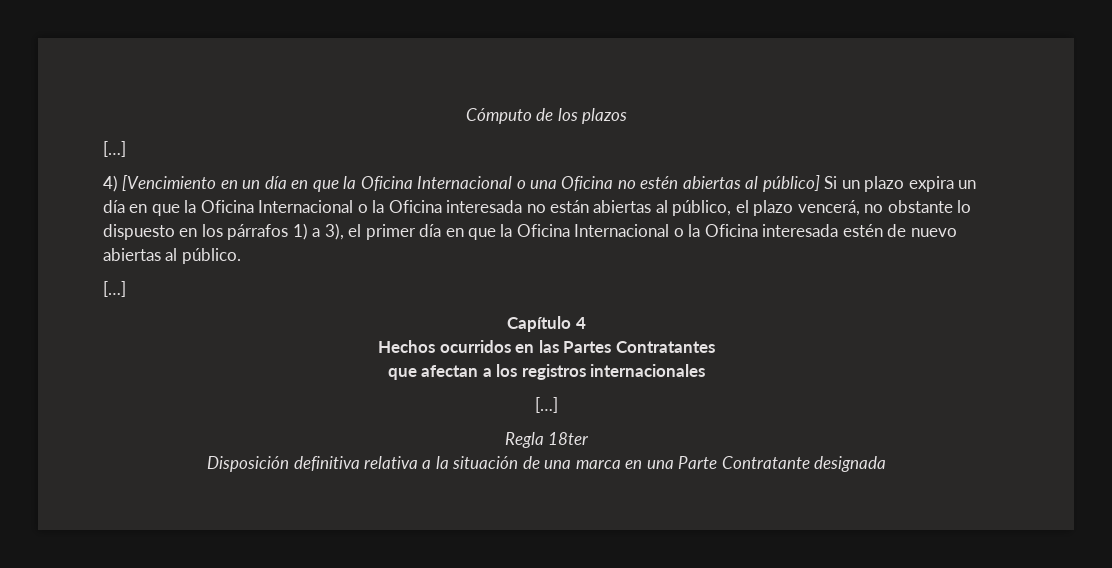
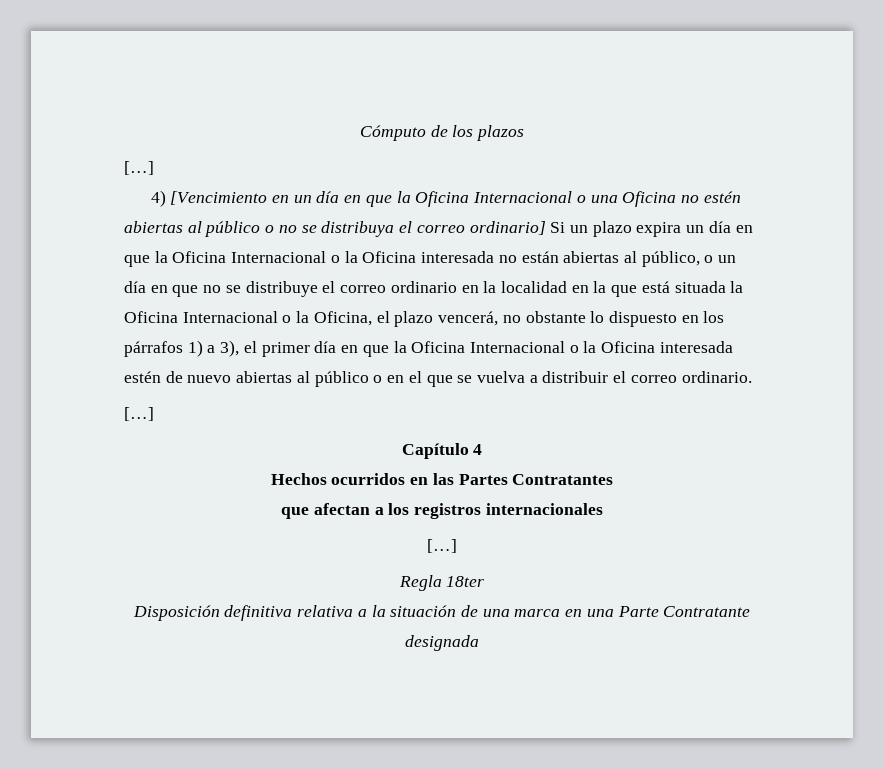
- 4) [Vencimiento en un día en que la Oficina Internacional o una Oficina no estén abiertas al público] Si un plazo expira un día en que la Oficina Internacional o la Oficina interesada no están abiertas al público, el plazo vencerá, no obstante lo dispuesto en los párrafos 1) a 3), el primer día en que la Oficina Internacional o la Oficina interesada estén de nuevo abiertas al público.
+ 4) [Vencimiento en un día en que la Oficina Internacional o una Oficina no estén abiertas al público o no se distribuya el correo ordinario] Si un plazo expira un día en que la Oficina Internacional o la Oficina interesada no están abiertas al público, o un día en que no se distribuye el correo ordinario en la localidad en la que está situada la Oficina Internacional o la Oficina, el plazo vencerá, no obstante lo dispuesto en los párrafos 1) a 3), el primer día en que la Oficina Internacional o la Oficina interesada estén de nuevo abiertas al público o en el que se vuelva a distribuir el correo ordinario.

